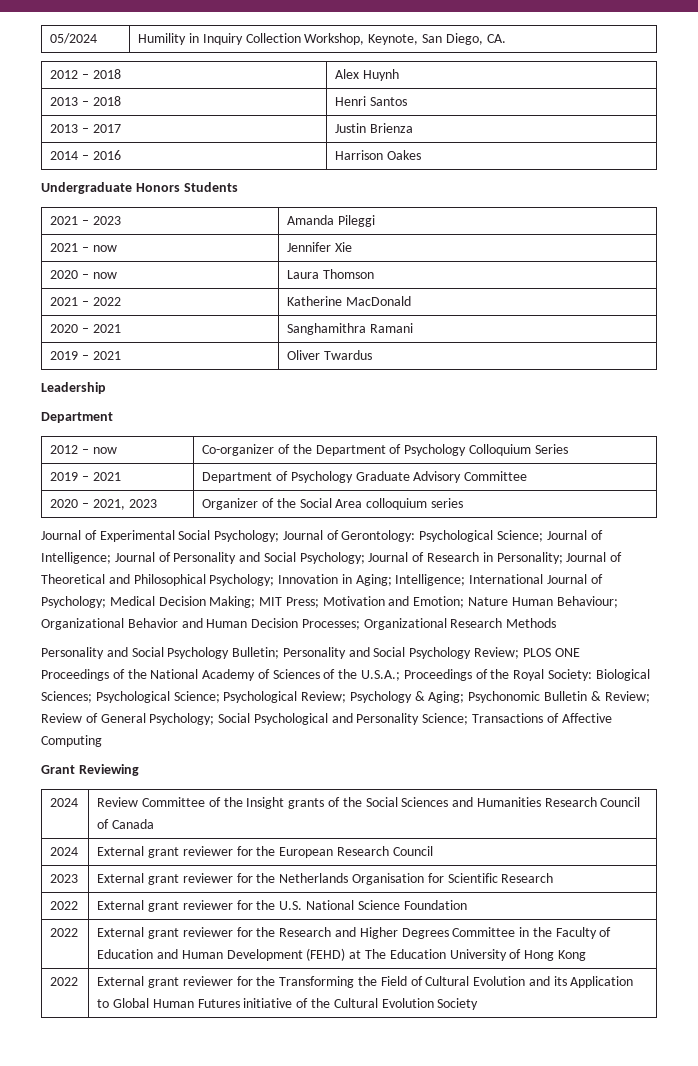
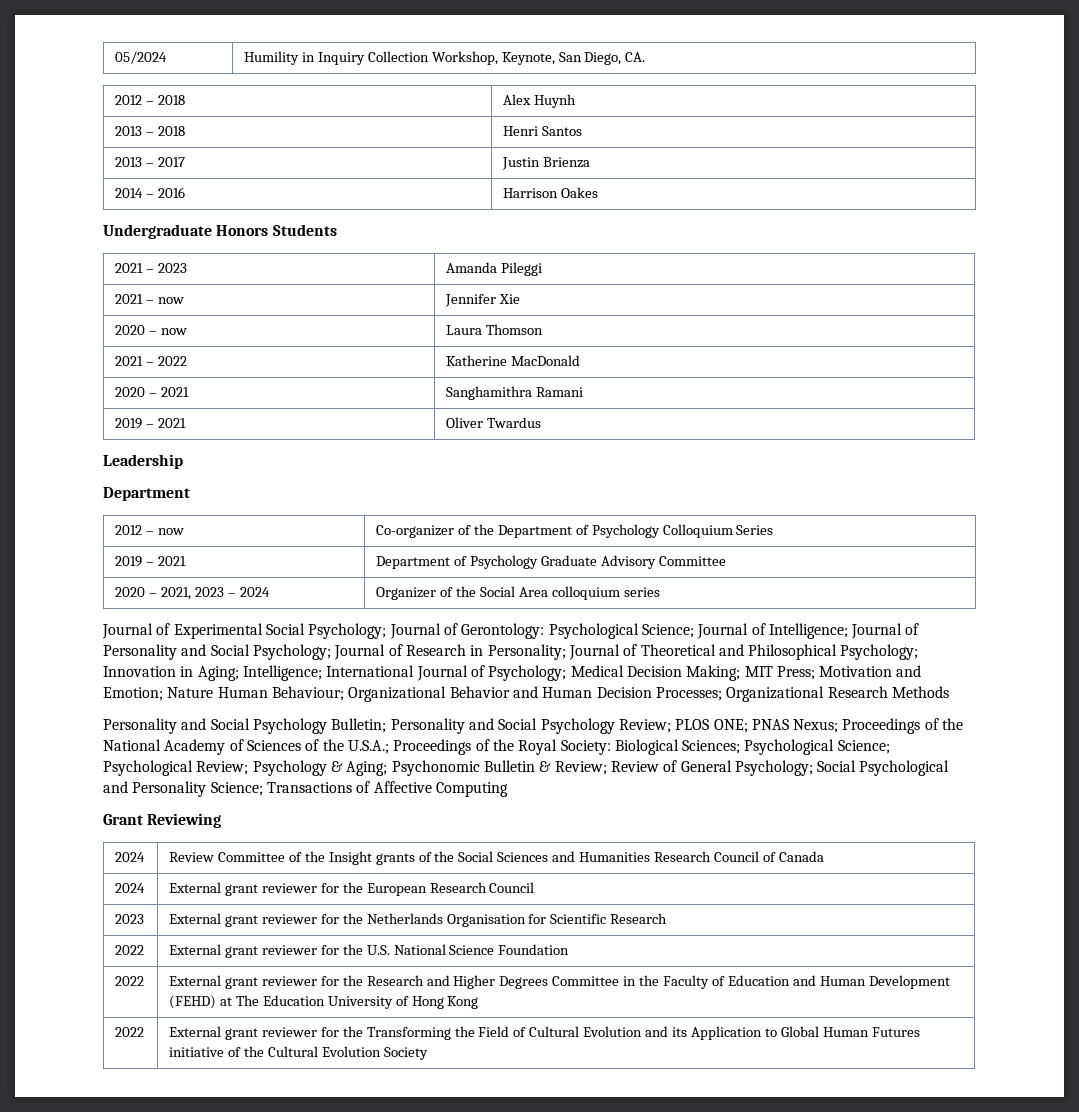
- 2020 – 2021, 2023 | Organizer of the Social Area colloquium series
+ 2020 – 2021, 2023 – 2024 | Organizer of the Social Area colloquium series
- Personality and Social Psychology Bulletin; Personality and Social Psychology Review; PLOS ONE
- Proceedings of the National Academy of Sciences of the U.S.A.; Proceedings of the Royal Society: Biological Sciences; Psychological Science; Psychological Review; Psychology & Aging; Psychonomic Bulletin & Review; Review of General Psychology; Social Psychological and Personality Science; Transactions of Affective Computing
+ Personality and Social Psychology Bulletin; Personality and Social Psychology Review; PLOS ONE; PNAS Nexus; Proceedings of the National Academy of Sciences of the U.S.A.; Proceedings of the Royal Society: Biological Sciences; Psychological Science; Psychological Review; Psychology & Aging; Psychonomic Bulletin & Review; Review of General Psychology; Social Psychological and Personality Science; Transactions of Affective Computing

